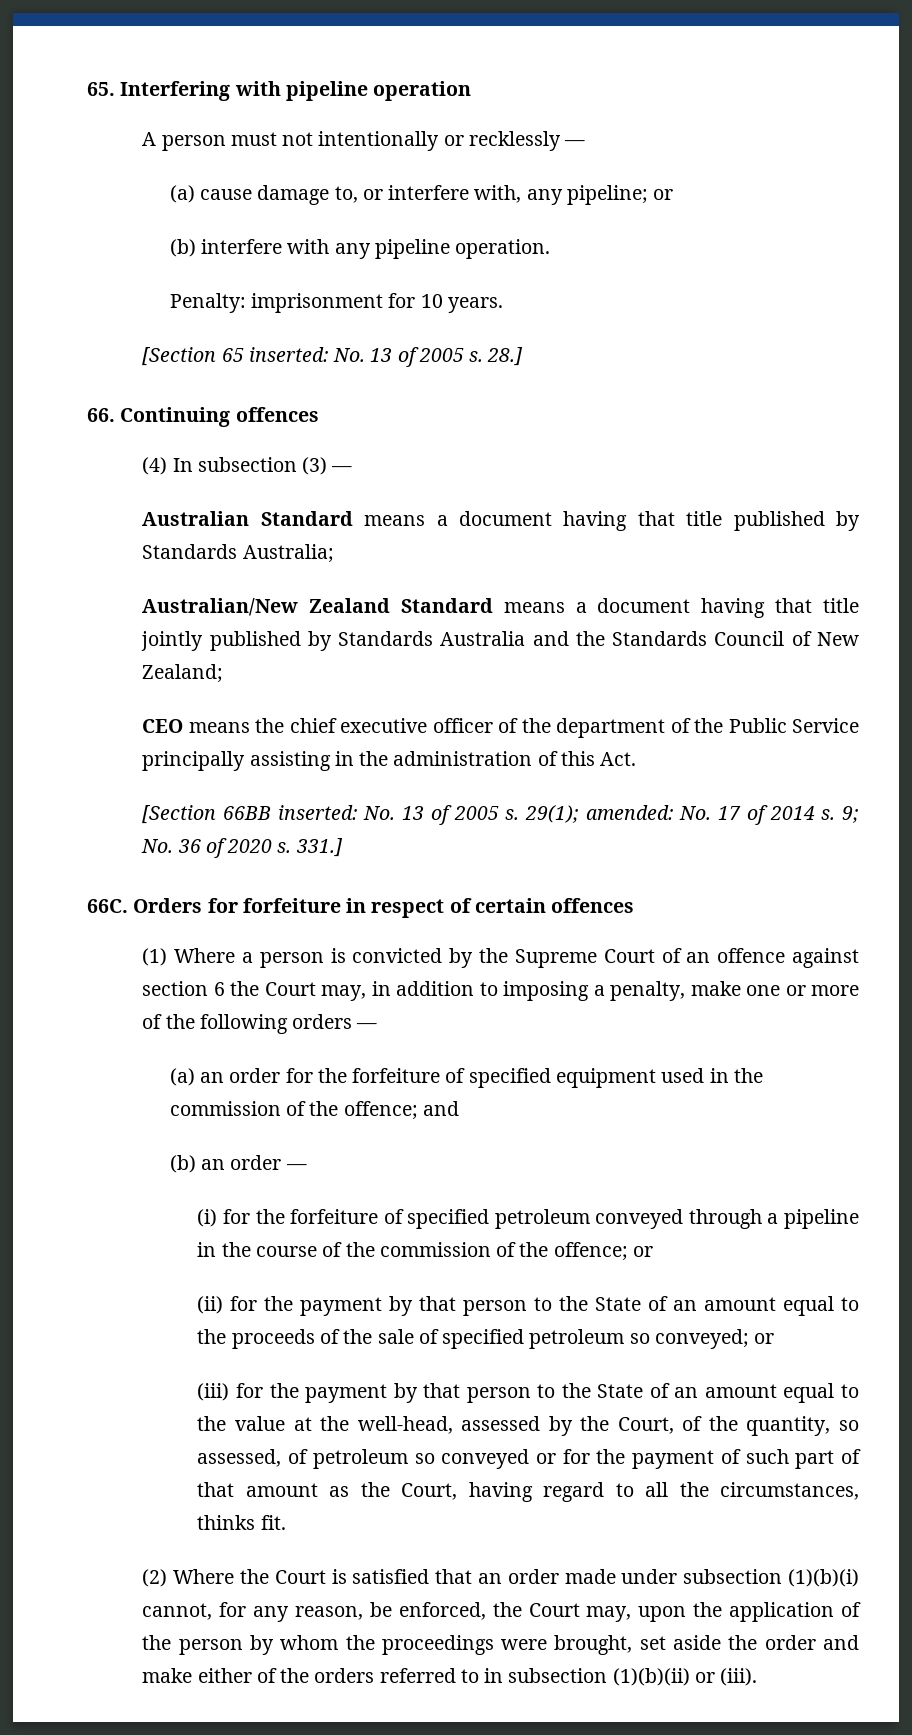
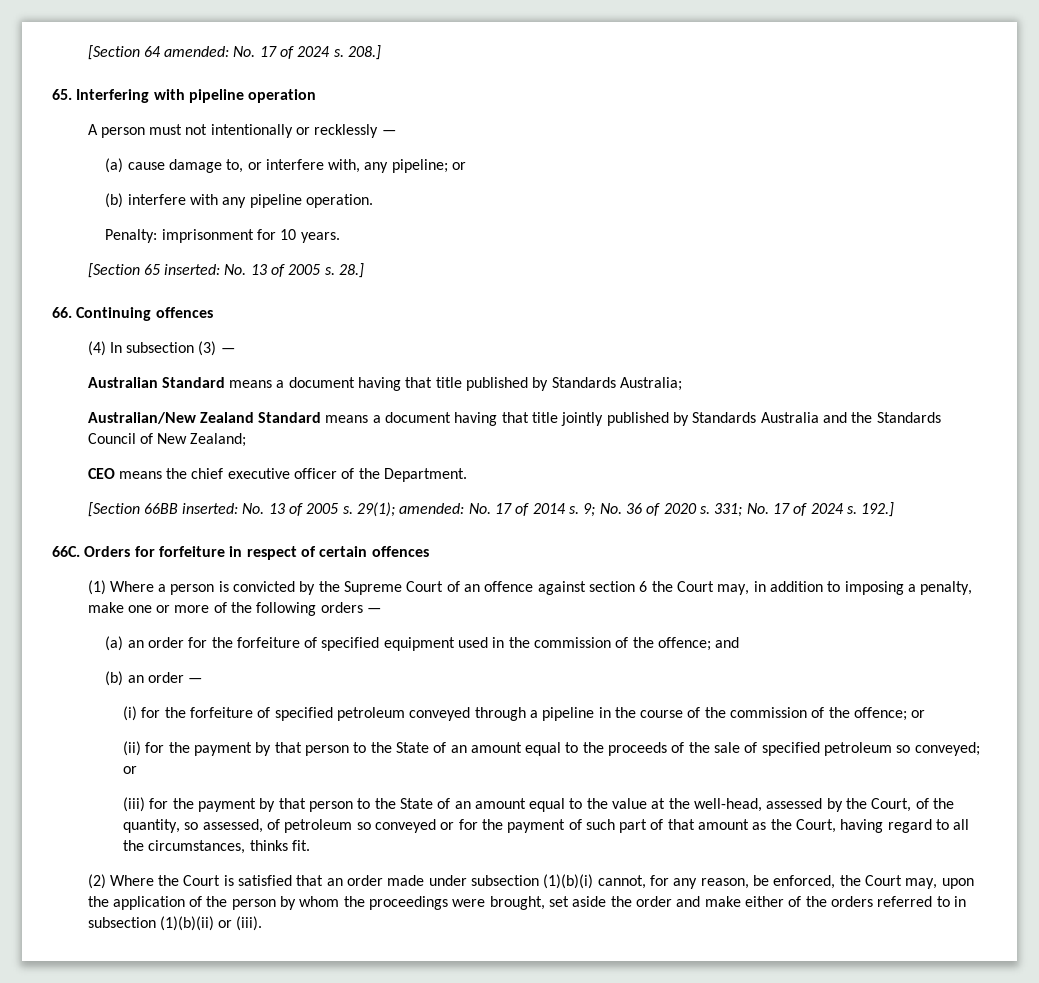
+ [Section 64 amended: No. 17 of 2024 s. 208.]
- CEO means the chief executive officer of the department of the Public Service principally assisting in the administration of this Act.
+ CEO means the chief executive officer of the Department.
- 331.]
+ 331; No. 17 of 2024 s. 192.]

